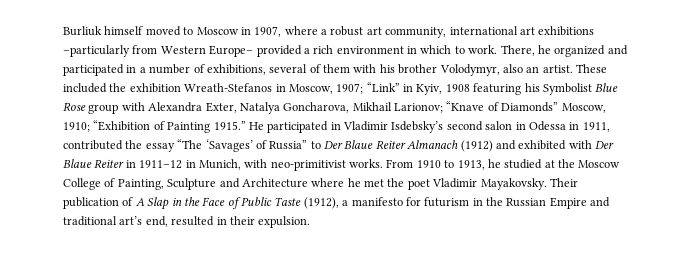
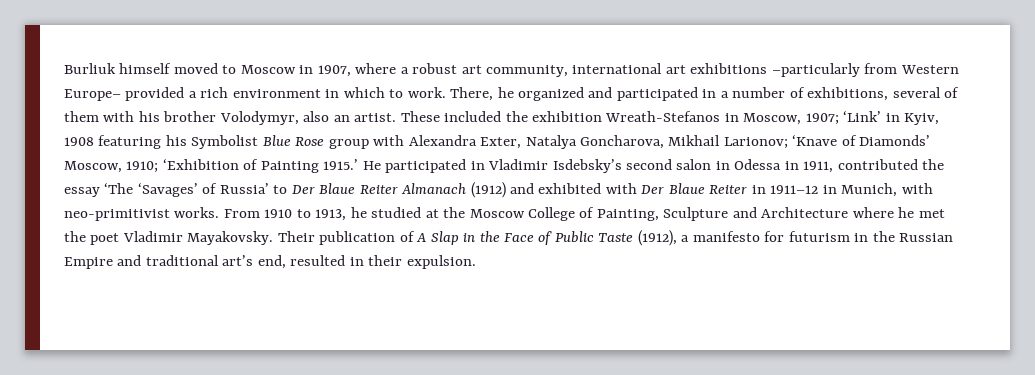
- These included the exhibition Wreath-Stefanos in Moscow, 1907; “Link” in Kyiv, 1908 featuring his Symbolist Blue Rose group with Alexandra Exter, Natalya Goncharova, Mikhail Larionov; “Knave of Diamonds” Moscow, 1910; “Exhibition of Painting 1915.”
+ These included the exhibition Wreath-Stefanos in Moscow, 1907; ‘Link’ in Kyiv, 1908 featuring his Symbolist Blue Rose group with Alexandra Exter, Natalya Goncharova, Mikhail Larionov; ‘Knave of Diamonds’ Moscow, 1910; ‘Exhibition of Painting 1915.’
- He participated in Vladimir Isdebsky’s second salon in Odessa in 1911, contributed the essay “The ‘Savages’ of Russia” to Der Blaue Reiter Almanach (1912) and exhibited with Der Blaue Reiter in 1911–12 in Munich, with neo-primitivist works.
+ He participated in Vladimir Isdebsky’s second salon in Odessa in 1911, contributed the essay ‘The ‘Savages’ of Russia’ to Der Blaue Reiter Almanach (1912) and exhibited with Der Blaue Reiter in 1911–12 in Munich, with neo-primitivist works.

